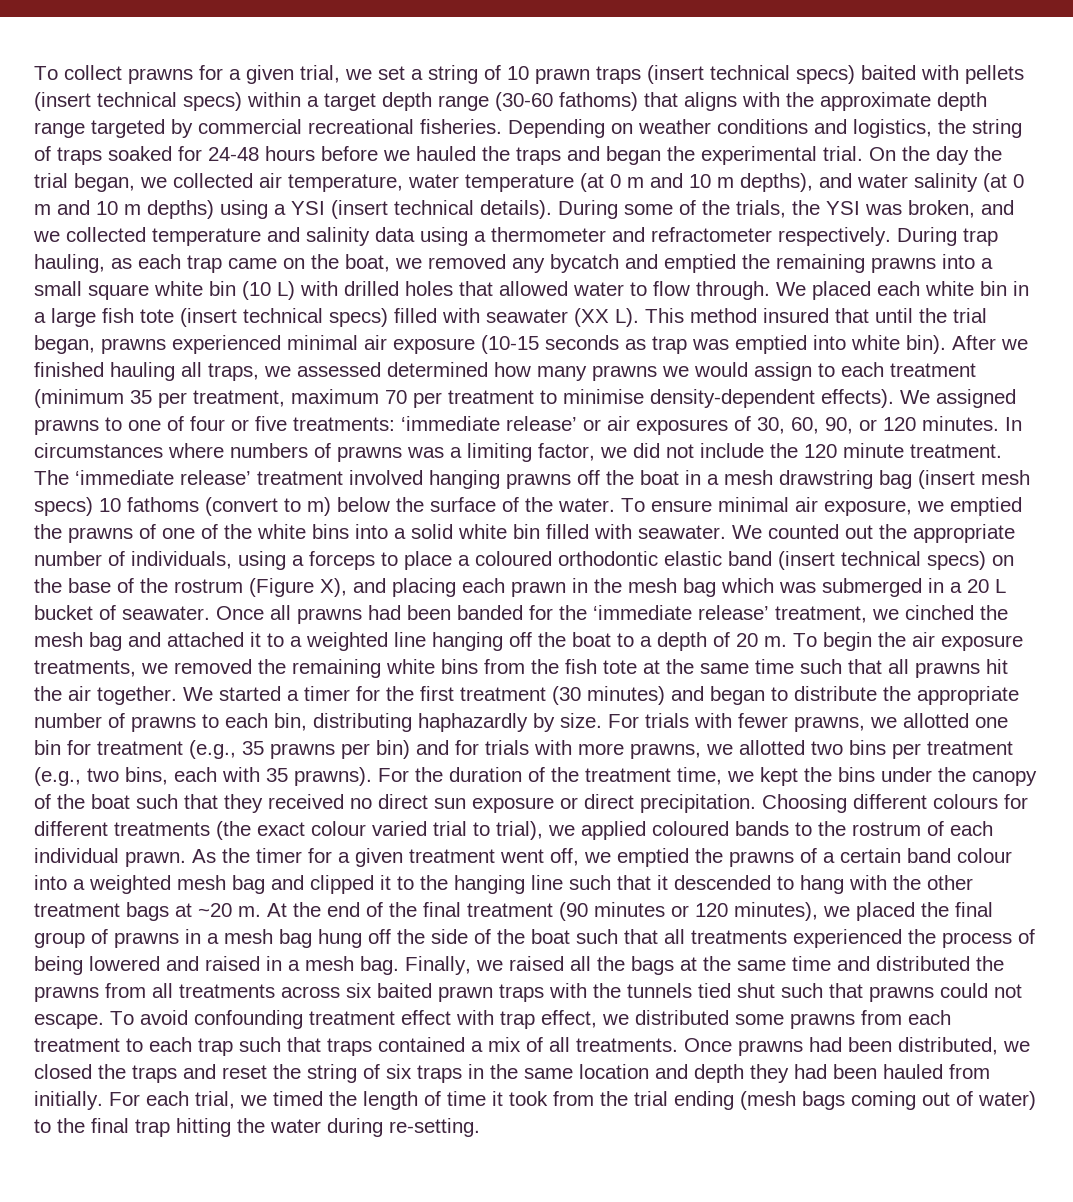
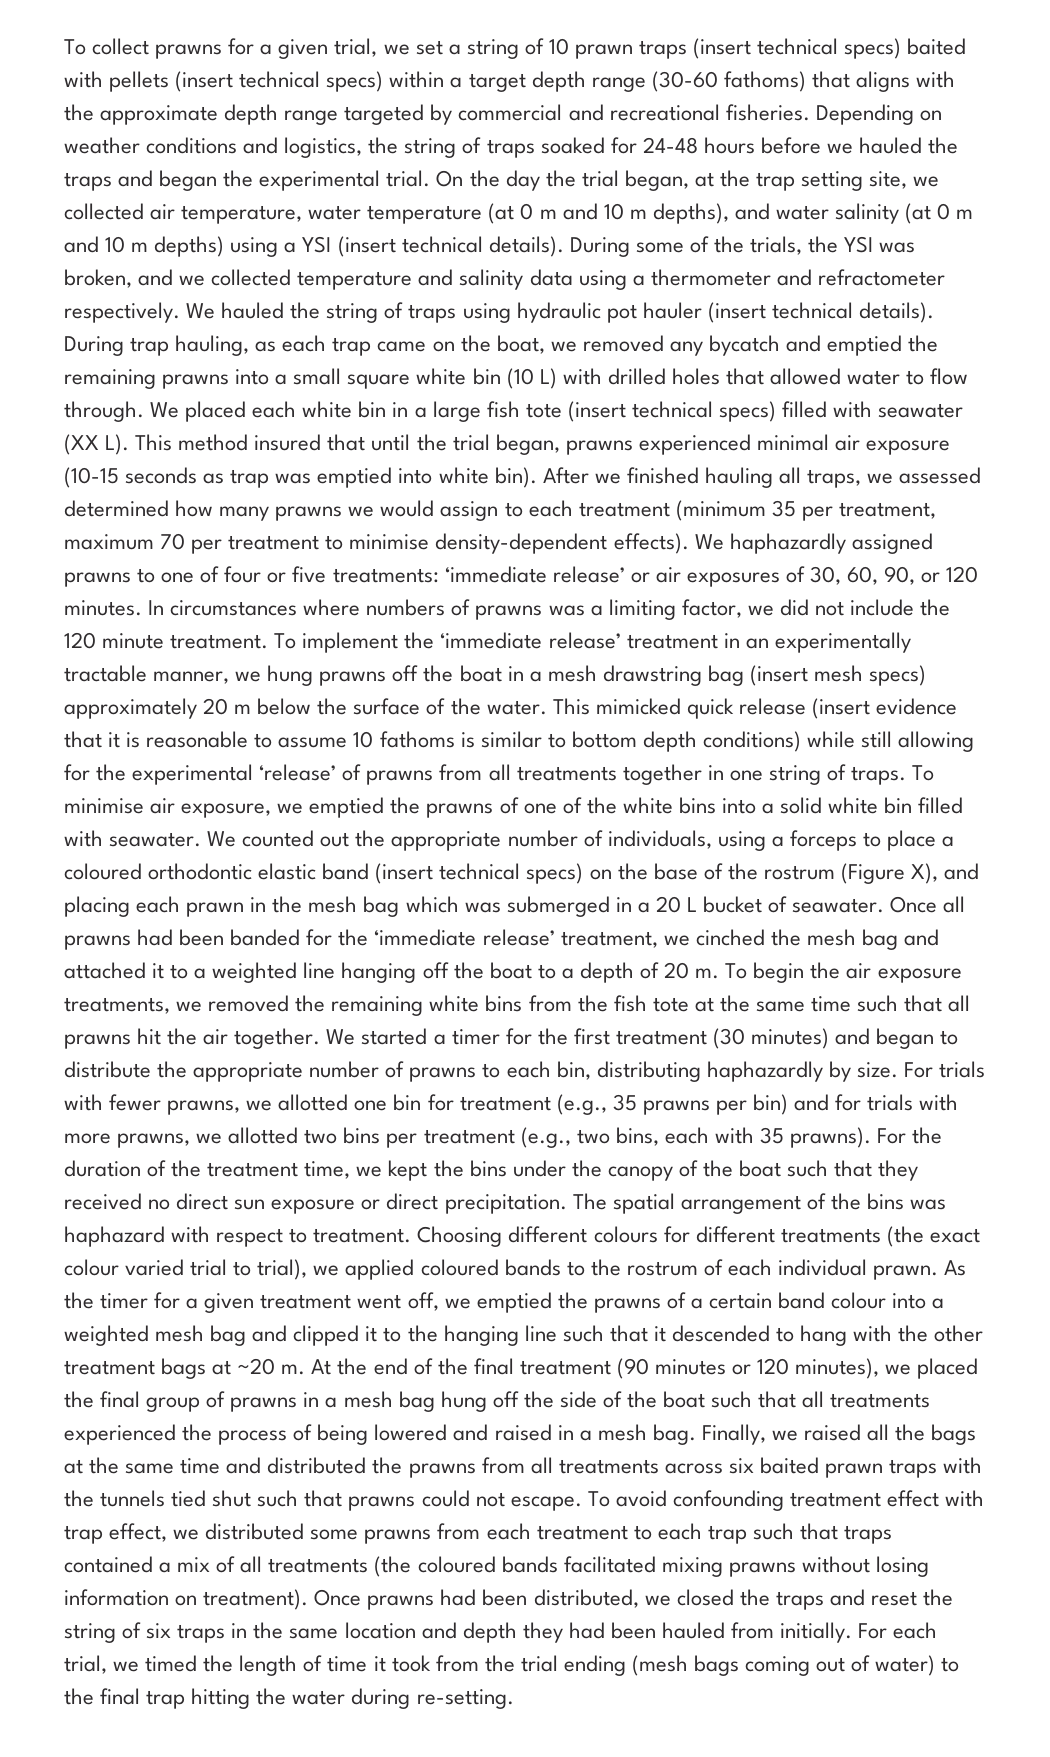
- To collect prawns for a given trial, we set a string of 10 prawn traps (insert technical specs) baited with pellets (insert technical specs) within a target depth range (30-60 fathoms) that aligns with the approximate depth range targeted by commercial recreational fisheries.
+ To collect prawns for a given trial, we set a string of 10 prawn traps (insert technical specs) baited with pellets (insert technical specs) within a target depth range (30-60 fathoms) that aligns with the approximate depth range targeted by commercial and recreational fisheries.
- On the day the trial began, we collected air temperature, water temperature (at 0 m and 10 m depths), and water salinity (at 0 m and 10 m depths) using a YSI (insert technical details).
+ On the day the trial began, at the trap setting site, we collected air temperature, water temperature (at 0 m and 10 m depths), and water salinity (at 0 m and 10 m depths) using a YSI (insert technical details).
+ We hauled the string of traps using hydraulic pot hauler (insert technical details).
- We assigned prawns to one of four or five treatments: ‘immediate release’ or air exposures of 30, 60, 90, or 120 minutes.
+ We haphazardly assigned prawns to one of four or five treatments: ‘immediate release’ or air exposures of 30, 60, 90, or 120 minutes.
- The ‘immediate release’ treatment involved hanging prawns off the boat in a mesh drawstring bag (insert mesh specs) 10 fathoms (convert to m) below the surface of the water.
+ To implement the ‘immediate release’ treatment in an experimentally tractable manner, we hung prawns off the boat in a mesh drawstring bag (insert mesh specs) approximately 20 m below the surface of the water.
- To ensure minimal air exposure, we emptied the prawns of one of the white bins into a solid white bin filled with seawater.
+ This mimicked quick release (insert evidence that it is reasonable to assume 10 fathoms is similar to bottom depth conditions) while still allowing for the experimental ‘release’ of prawns from all treatments together in one string of traps. To minimise air exposure, we emptied the prawns of one of the white bins into a solid white bin filled with seawater.
+ The spatial arrangement of the bins was haphazard with respect to treatment.
- To avoid confounding treatment effect with trap effect, we distributed some prawns from each treatment to each trap such that traps contained a mix of all treatments.
+ To avoid confounding treatment effect with trap effect, we distributed some prawns from each treatment to each trap such that traps contained a mix of all treatments (the coloured bands facilitated mixing prawns without losing information on treatment).

